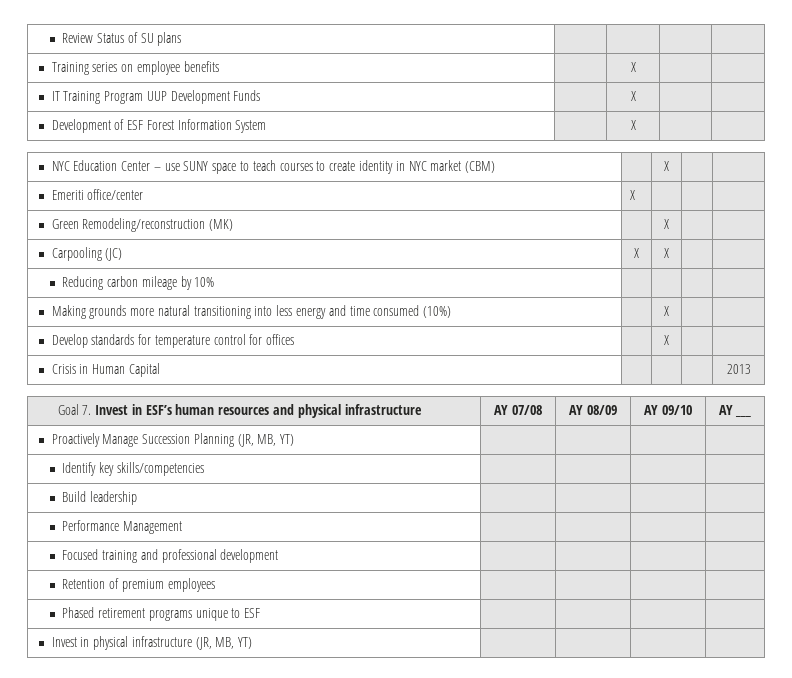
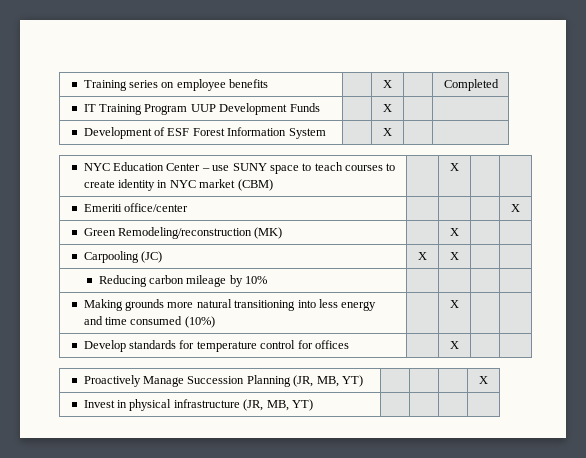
- Review Status of SU plans | | | |
- Training series on employee benefits | | X | |
+ Training series on employee benefits | | X | | Completed
- Emeriti office/center | X | | |
+ Emeriti office/center | | | | X
- Crisis in Human Capital | | | | 2013
- Goal 7. Invest in ESF’s human resources and physical infrastructure | AY 07/08 | AY 08/09 | AY 09/10 | AY ___
- Proactively Manage Succession Planning (JR, MB, YT) | | | |
- Identify key skills/competencies | | | |
- Build leadership | | | |
- Performance Management | | | |
- Focused training and professional development | | | |
- Retention of premium employees | | | |
- Phased retirement programs unique to ESF | | | |
+ Proactively Manage Succession Planning (JR, MB, YT) | | | | X

